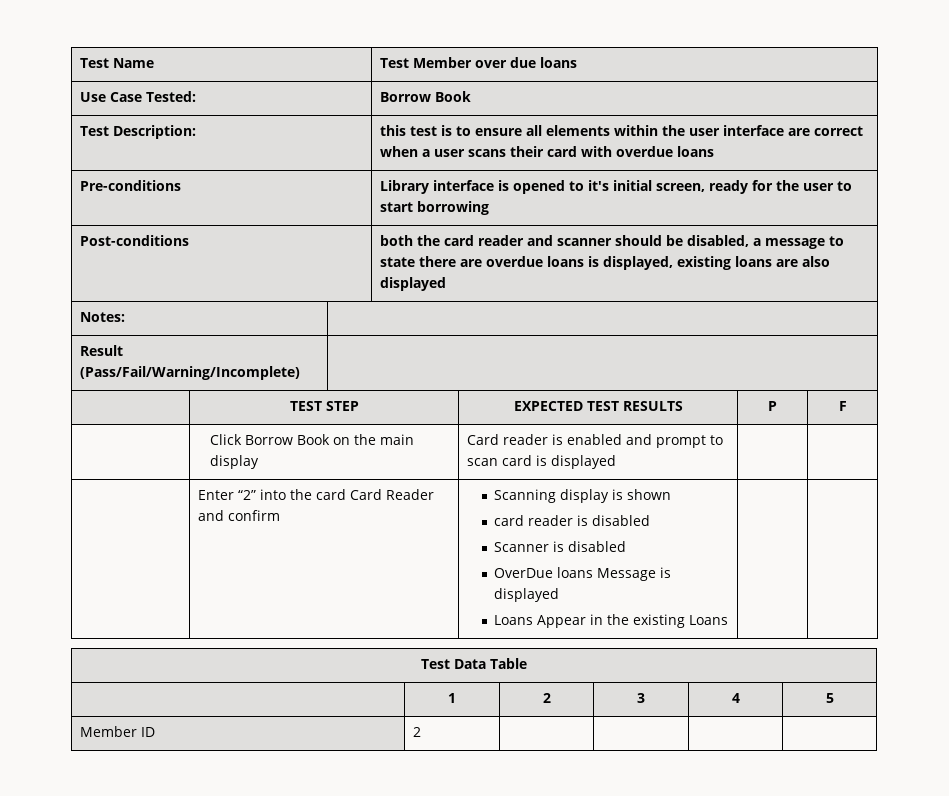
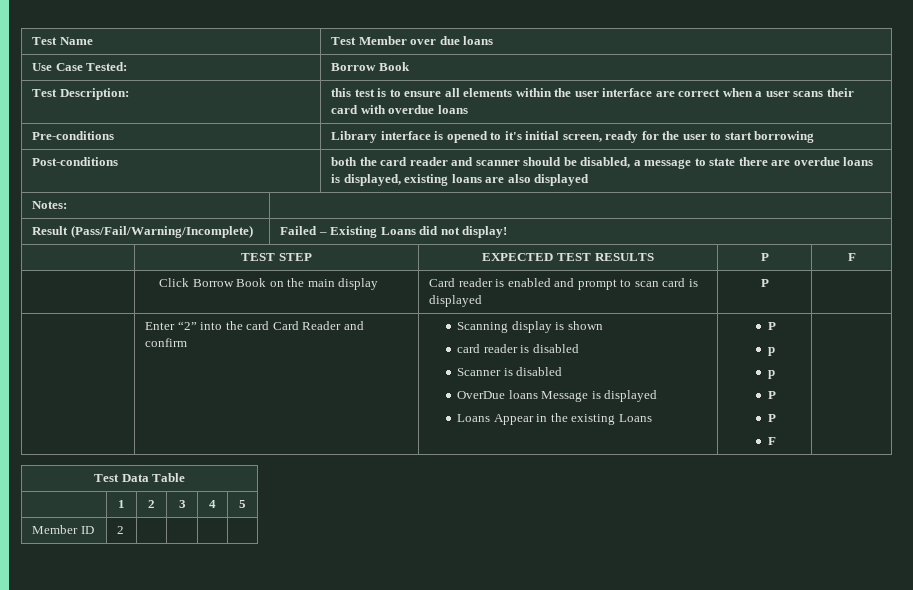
- Result (Pass/Fail/Warning/Incomplete) |
+ Result (Pass/Fail/Warning/Incomplete) | Failed – Existing Loans did not display!
- | Click Borrow Book on the main display | Card reader is enabled and prompt to scan card is displayed | |
+ | Click Borrow Book on the main display | Card reader is enabled and prompt to scan card is displayed | P |
  | Enter “2” into the card Card Reader and confirm | Scanning display is shown
  card reader is disabled
  Scanner is disabled
  OverDue loans Message is displayed
- Loans Appear in the existing Loans | |
+ Loans Appear in the existing Loans | P
+ p
+ p
+ P
+ P
+ F |

